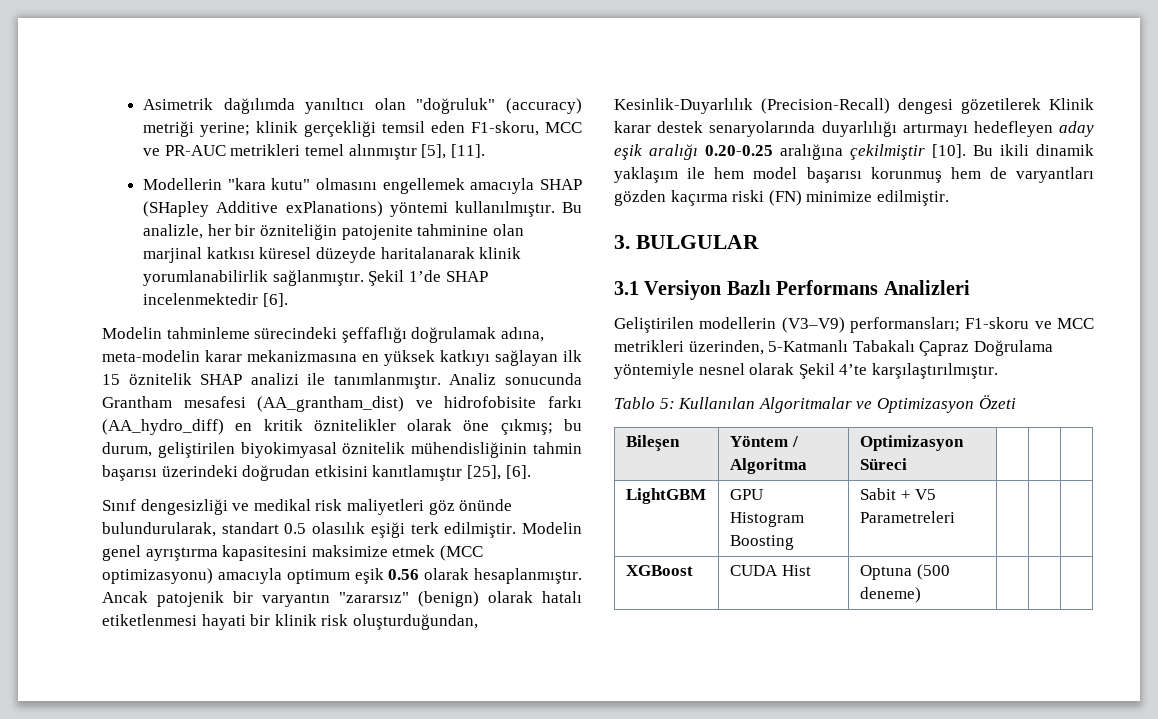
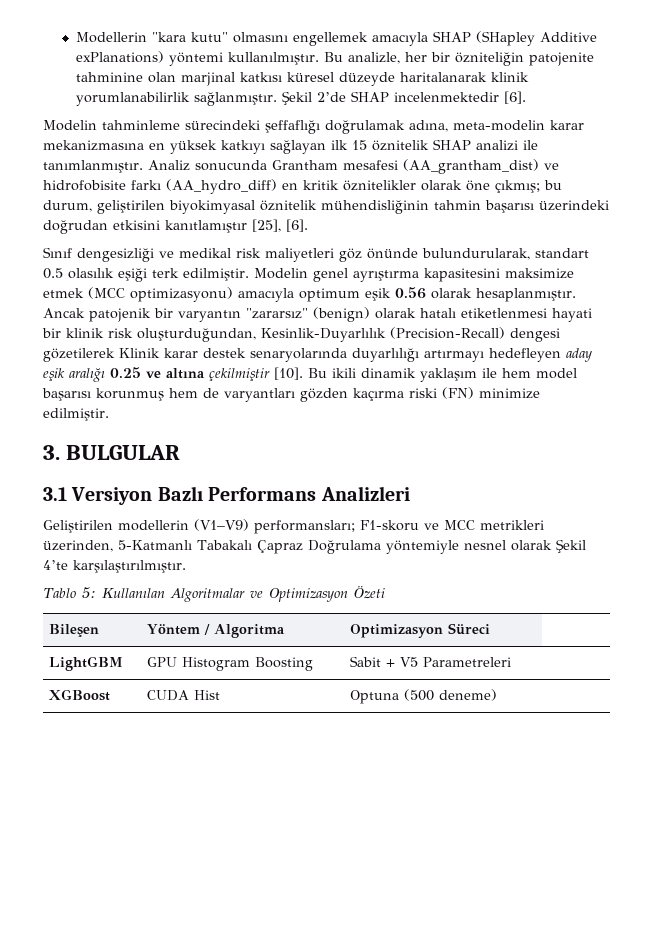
- Asimetrik dağılımda yanıltıcı olan "doğruluk" (accuracy) metriği yerine; klinik gerçekliği temsil eden F1-skoru, MCC ve PR-AUC metrikleri temel alınmıştır [5], [11].
- Şekil 1’de SHAP incelenmektedir [6].
+ Şekil 2’de SHAP incelenmektedir [6].
- Ancak patojenik bir varyantın "zararsız" (benign) olarak hatalı etiketlenmesi hayati bir klinik risk oluşturduğundan, Kesinlik-Duyarlılık (Precision-Recall) dengesi gözetilerek Klinik karar destek senaryolarında duyarlılığı artırmayı hedefleyen aday eşik aralığı 0.20-0.25 aralığına çekilmiştir [10].
+ Ancak patojenik bir varyantın "zararsız" (benign) olarak hatalı etiketlenmesi hayati bir klinik risk oluşturduğundan, Kesinlik-Duyarlılık (Precision-Recall) dengesi gözetilerek Klinik karar destek senaryolarında duyarlılığı artırmayı hedefleyen aday eşik aralığı 0.25 ve altına çekilmiştir [10].
- Geliştirilen modellerin (V3–V9) performansları; F1-skoru ve MCC metrikleri üzerinden, 5-Katmanlı Tabakalı Çapraz Doğrulama yöntemiyle nesnel olarak Şekil 4’te karşılaştırılmıştır.
+ Geliştirilen modellerin (V1–V9) performansları; F1-skoru ve MCC metrikleri üzerinden, 5-Katmanlı Tabakalı Çapraz Doğrulama yöntemiyle nesnel olarak Şekil 4’te karşılaştırılmıştır.

